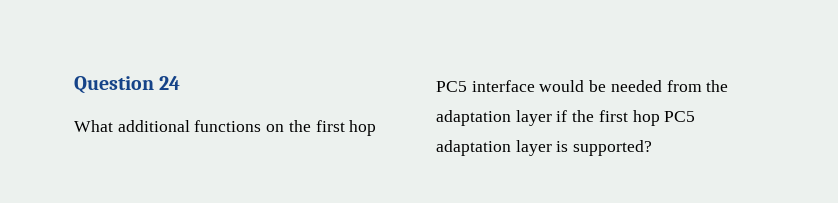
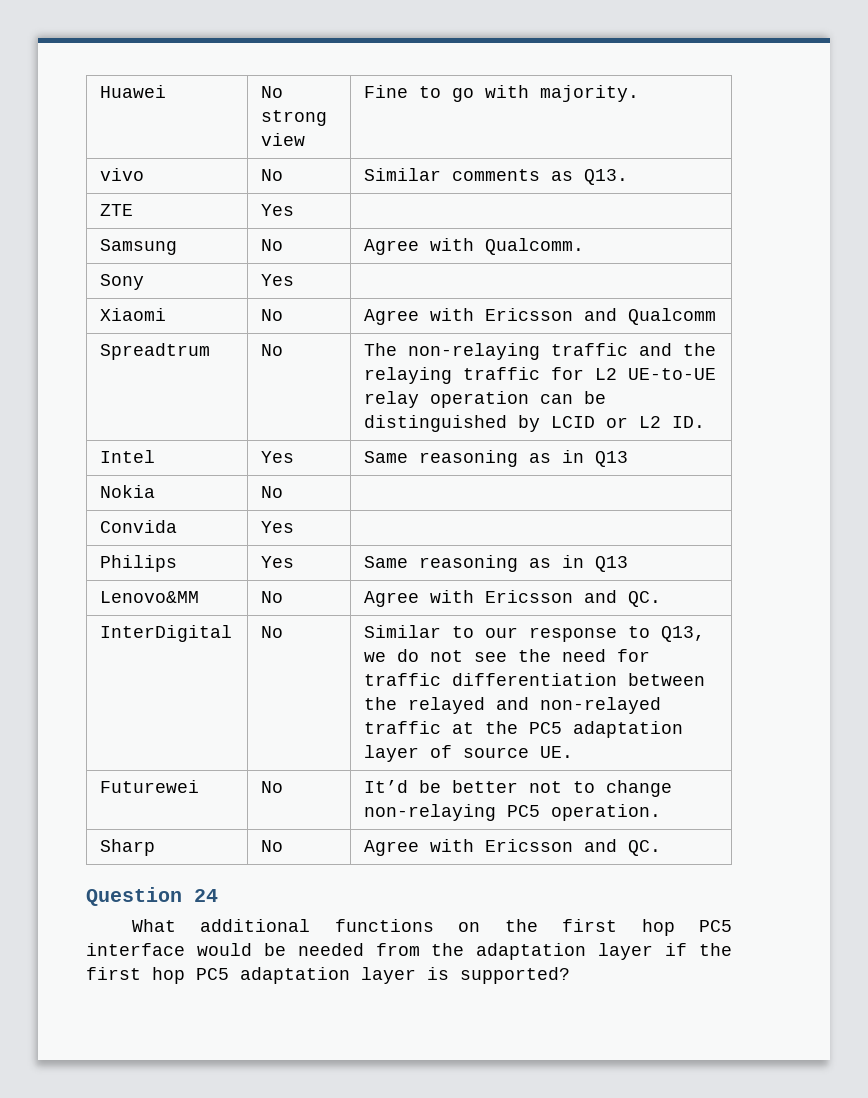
+ Huawei | No strong view | Fine to go with majority.
+ vivo | No | Similar comments as Q13.
+ ZTE | Yes |
+ Samsung | No | Agree with Qualcomm.
+ Sony | Yes |
+ Xiaomi | No | Agree with Ericsson and Qualcomm
+ Spreadtrum | No | The non-relaying traffic and the relaying traffic for L2 UE-to-UE relay operation can be distinguished by LCID or L2 ID.
+ Intel | Yes | Same reasoning as in Q13
+ Nokia | No |
+ Convida | Yes |
+ Philips | Yes | Same reasoning as in Q13
+ Lenovo&MM | No | Agree with Ericsson and QC.
+ InterDigital | No | Similar to our response to Q13, we do not see the need for traffic differentiation between the relayed and non-relayed traffic at the PC5 adaptation layer of source UE.
+ Futurewei | No | It’d be better not to change non-relaying PC5 operation.
+ Sharp | No | Agree with Ericsson and QC.

